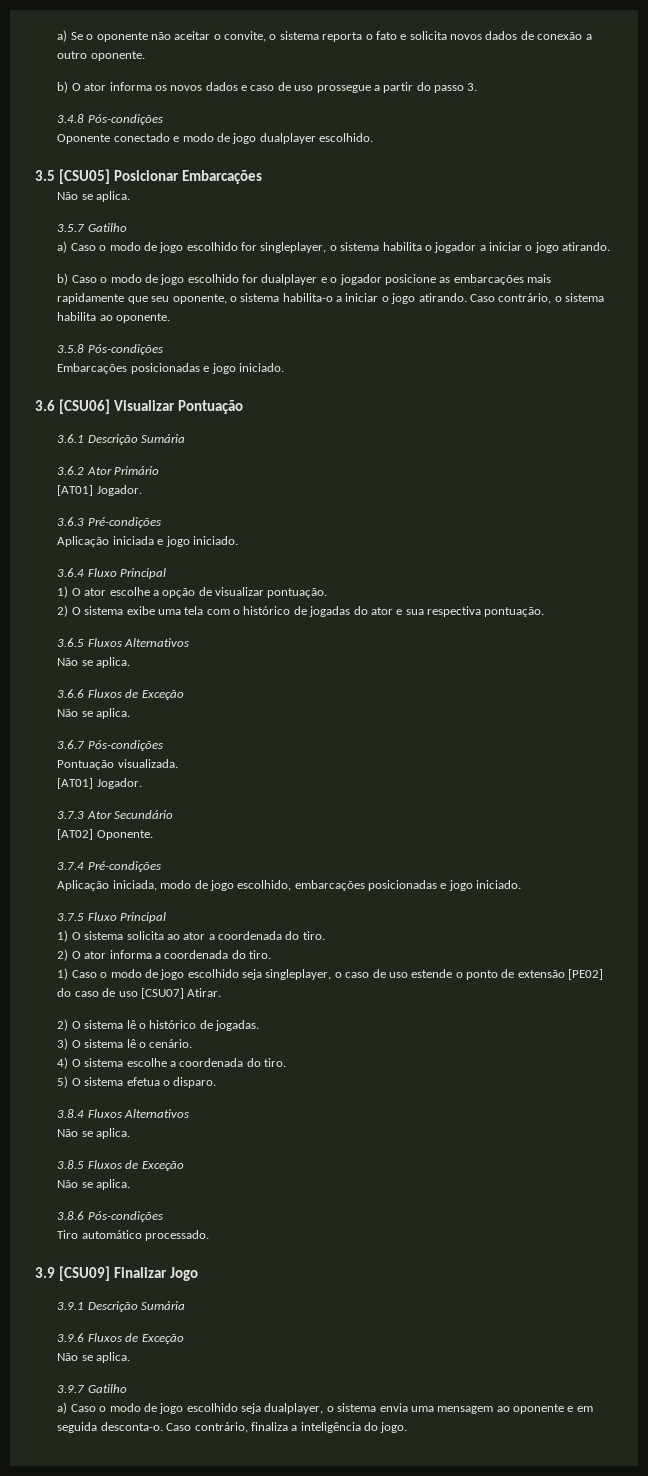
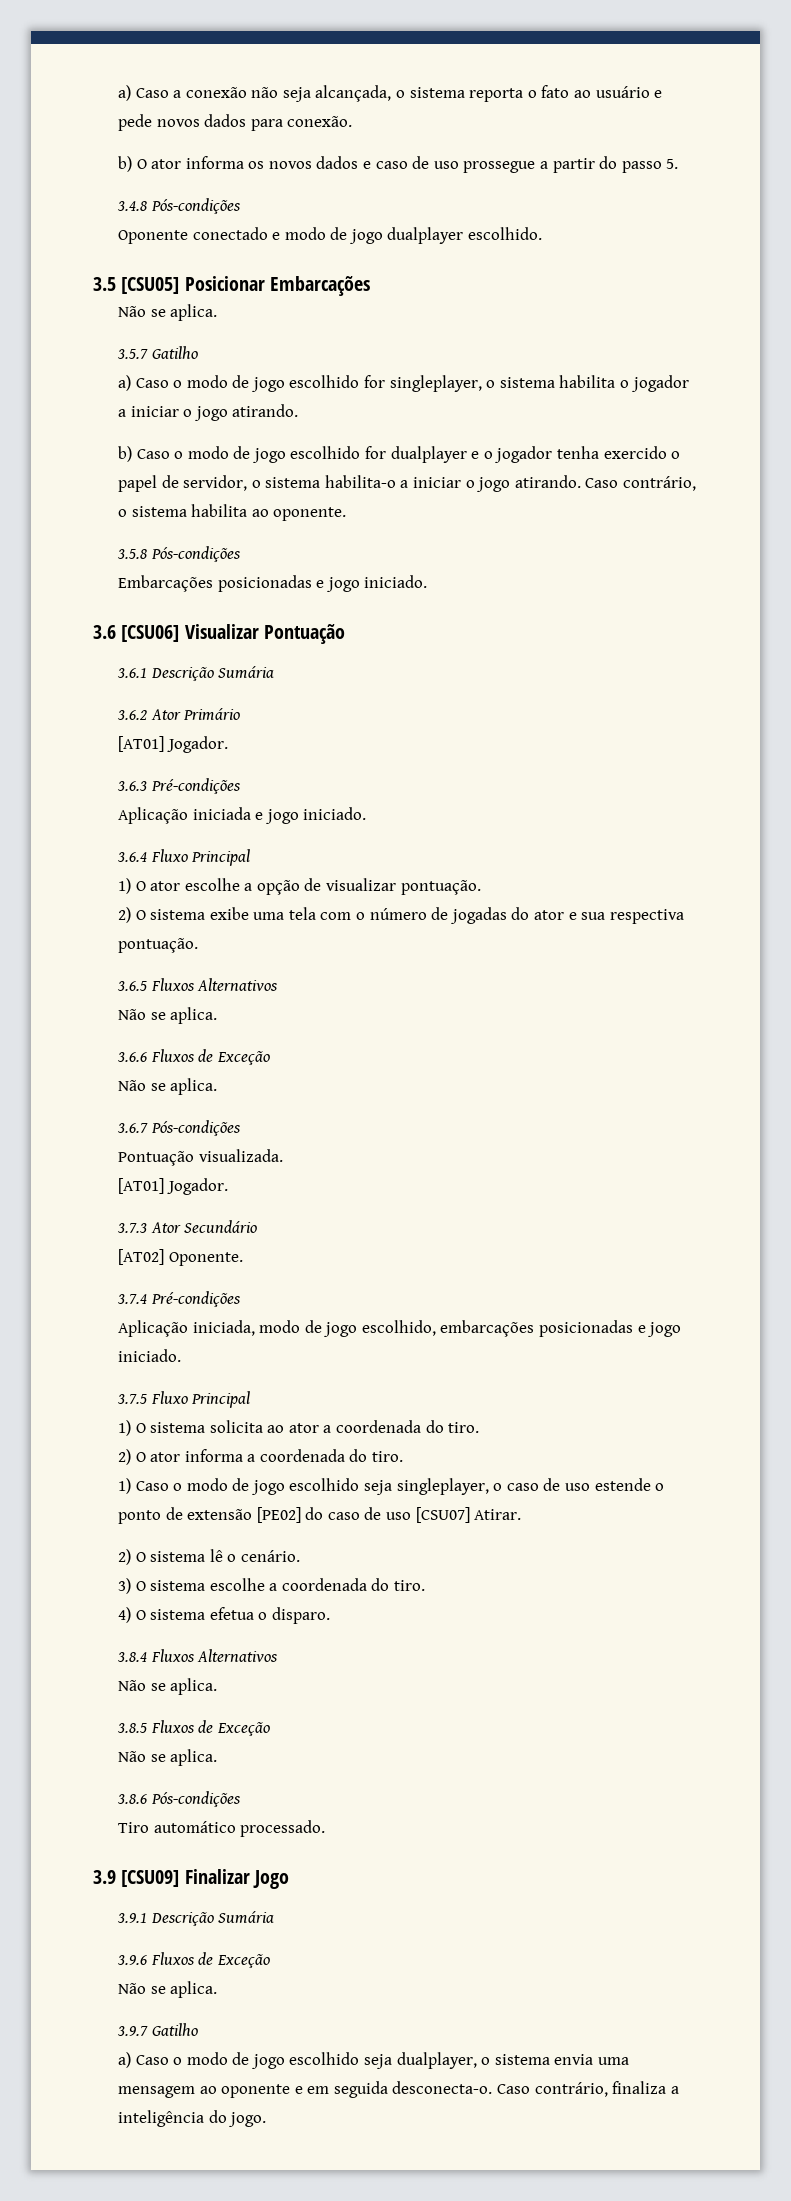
- a) Se o oponente não aceitar o convite, o sistema reporta o fato e solicita novos dados de conexão a outro oponente.
+ a) Caso a conexão não seja alcançada, o sistema reporta o fato ao usuário e pede novos dados para conexão.
- b) O ator informa os novos dados e caso de uso prossegue a partir do passo 3.
+ b) O ator informa os novos dados e caso de uso prossegue a partir do passo 5.
- b) Caso o modo de jogo escolhido for dualplayer e o jogador posicione as embarcações mais rapidamente que seu oponente, o sistema habilita-o a iniciar o jogo atirando.
+ b) Caso o modo de jogo escolhido for dualplayer e o jogador tenha exercido o papel de servidor, o sistema habilita-o a iniciar o jogo atirando.
- 2) O sistema exibe uma tela com o histórico de jogadas do ator e sua respectiva pontuação.
+ 2) O sistema exibe uma tela com o número de jogadas do ator e sua respectiva pontuação.
- 2) O sistema lê o histórico de jogadas.
+ 2) O sistema lê o cenário.
- 3) O sistema lê o cenário.
- 4) O sistema escolhe a coordenada do tiro.
+ 3) O sistema escolhe a coordenada do tiro.
- 5) O sistema efetua o disparo.
+ 4) O sistema efetua o disparo.
- a) Caso o modo de jogo escolhido seja dualplayer, o sistema envia uma mensagem ao oponente e em seguida desconta-o.
+ a) Caso o modo de jogo escolhido seja dualplayer, o sistema envia uma mensagem ao oponente e em seguida desconecta-o.

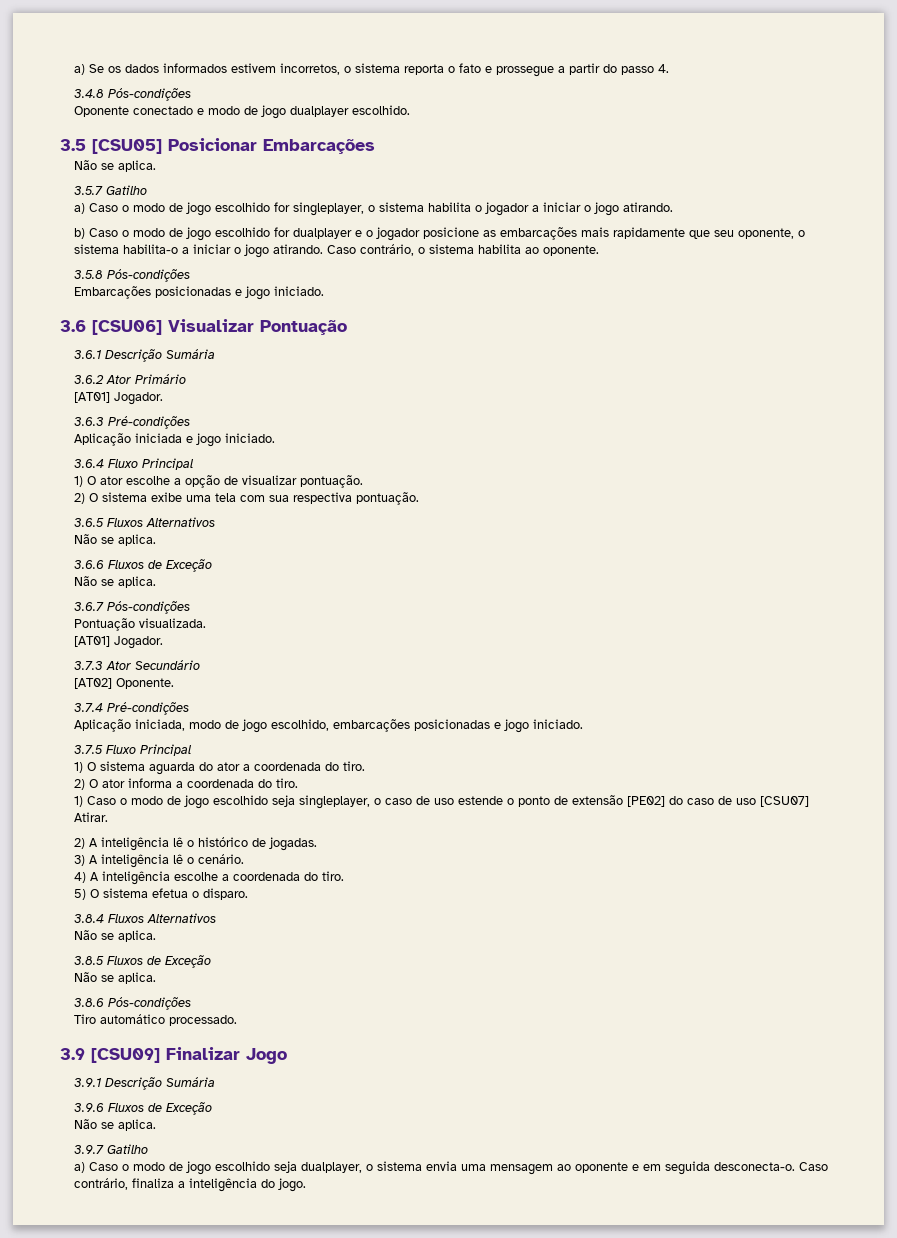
- a) Caso a conexão não seja alcançada, o sistema reporta o fato ao usuário e pede novos dados para conexão.
- b) O ator informa os novos dados e caso de uso prossegue a partir do passo 5.
+ a) Se os dados informados estivem incorretos, o sistema reporta o fato e prossegue a partir do passo 4.
- b) Caso o modo de jogo escolhido for dualplayer e o jogador tenha exercido o papel de servidor, o sistema habilita-o a iniciar o jogo atirando.
+ b) Caso o modo de jogo escolhido for dualplayer e o jogador posicione as embarcações mais rapidamente que seu oponente, o sistema habilita-o a iniciar o jogo atirando.
- 2) O sistema exibe uma tela com o número de jogadas do ator e sua respectiva pontuação.
+ 2) O sistema exibe uma tela com sua respectiva pontuação.
- 1) O sistema solicita ao ator a coordenada do tiro.
+ 1) O sistema aguarda do ator a coordenada do tiro.
- 2) O sistema lê o cenário.
+ 2) A inteligência lê o histórico de jogadas.
+ 3) A inteligência lê o cenário.
- 3) O sistema escolhe a coordenada do tiro.
+ 4) A inteligência escolhe a coordenada do tiro.
- 4) O sistema efetua o disparo.
+ 5) O sistema efetua o disparo.

